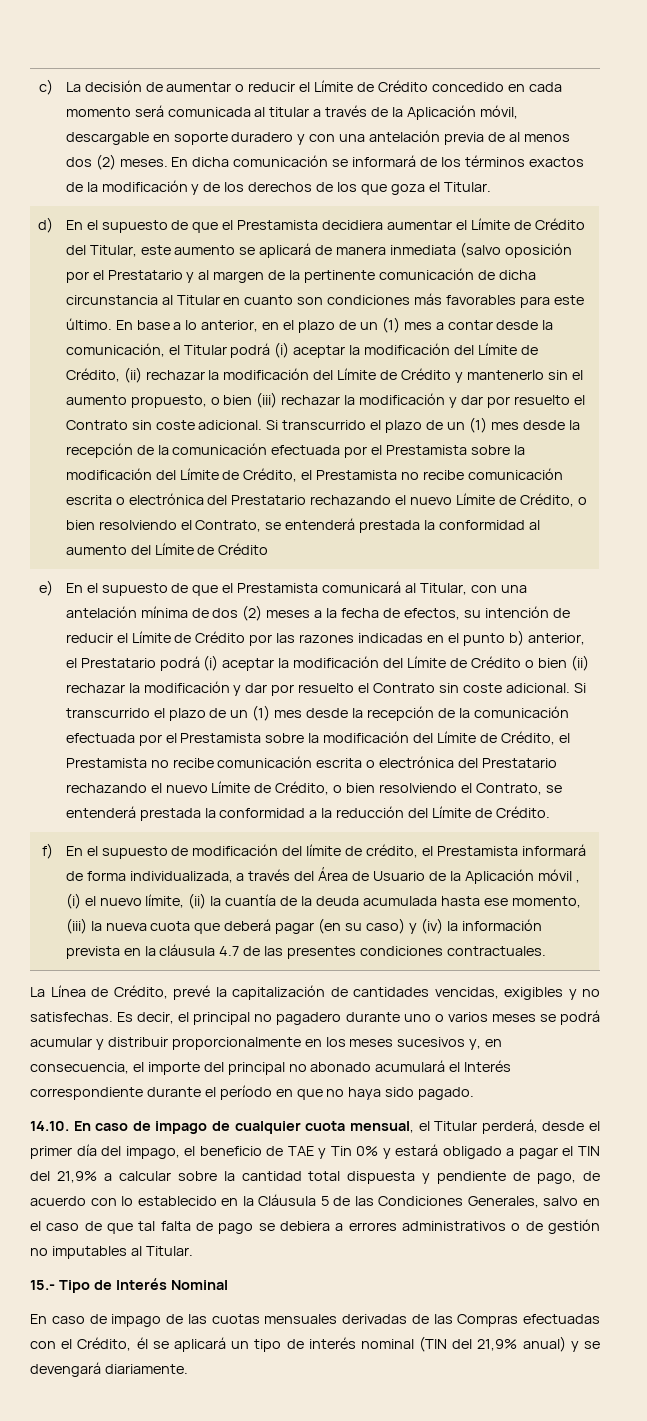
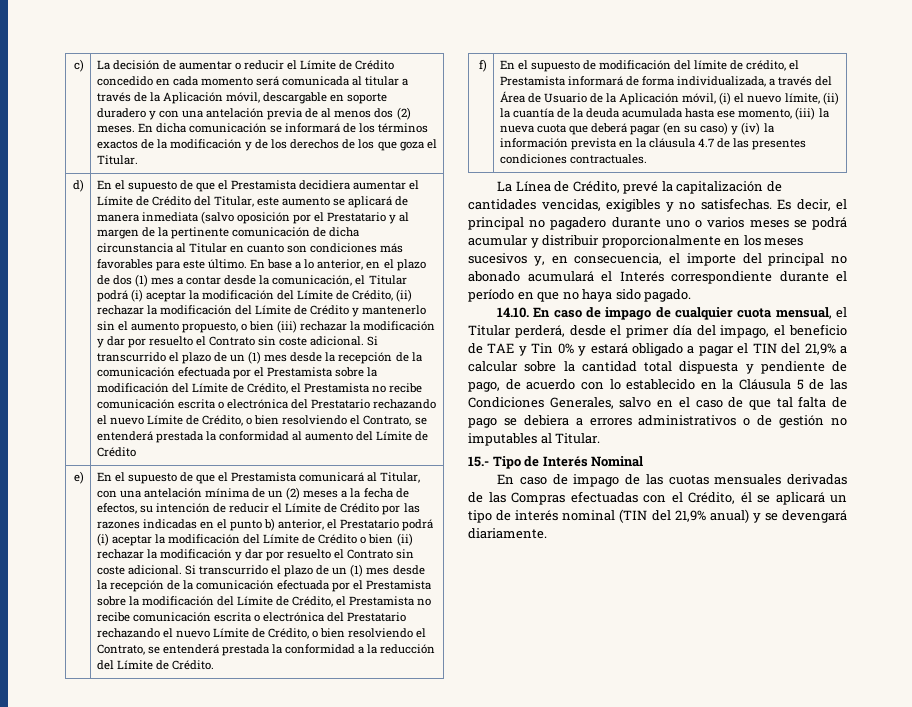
- En base a lo anterior, en el plazo de un (1) mes a contar desde la comunicación, el Titular podrá (i) aceptar la modificación del Límite de Crédito, (ii) rechazar la modificación del Límite de Crédito y mantenerlo sin el aumento propuesto, o bien (iii) rechazar la modificación y dar por resuelto el Contrato sin coste adicional.
+ En base a lo anterior, en el plazo de dos (1) mes a contar desde la comunicación, el Titular podrá (i) aceptar la modificación del Límite de Crédito, (ii) rechazar la modificación del Límite de Crédito y mantenerlo sin el aumento propuesto, o bien (iii) rechazar la modificación y dar por resuelto el Contrato sin coste adicional.
- En el supuesto de que el Prestamista comunicará al Titular, con una antelación mínima de dos (2) meses a la fecha de efectos, su intención de reducir el Límite de Crédito por las razones indicadas en el punto b) anterior, el Prestatario podrá (i) aceptar la modificación del Límite de Crédito o bien (ii) rechazar la modificación y dar por resuelto el Contrato sin coste adicional.
+ En el supuesto de que el Prestamista comunicará al Titular, con una antelación mínima de un (2) meses a la fecha de efectos, su intención de reducir el Límite de Crédito por las razones indicadas en el punto b) anterior, el Prestatario podrá (i) aceptar la modificación del Límite de Crédito o bien (ii) rechazar la modificación y dar por resuelto el Contrato sin coste adicional.
- En el supuesto de modificación del límite de crédito, el Prestamista informará de forma individualizada, a través del Área de Usuario de la Aplicación móvil , (i) el nuevo límite, (ii) la cuantía de la deuda acumulada hasta ese momento, (iii) la nueva cuota que deberá pagar (en su caso) y (iv) la información prevista en la cláusula 4.7 de las presentes condiciones contractuales.
+ En el supuesto de modificación del límite de crédito, el Prestamista informará de forma individualizada, a través del Área de Usuario de la Aplicación móvil, (i) el nuevo límite, (ii) la cuantía de la deuda acumulada hasta ese momento, (iii) la nueva cuota que deberá pagar (en su caso) y (iv) la información prevista en la cláusula 4.7 de las presentes condiciones contractuales.

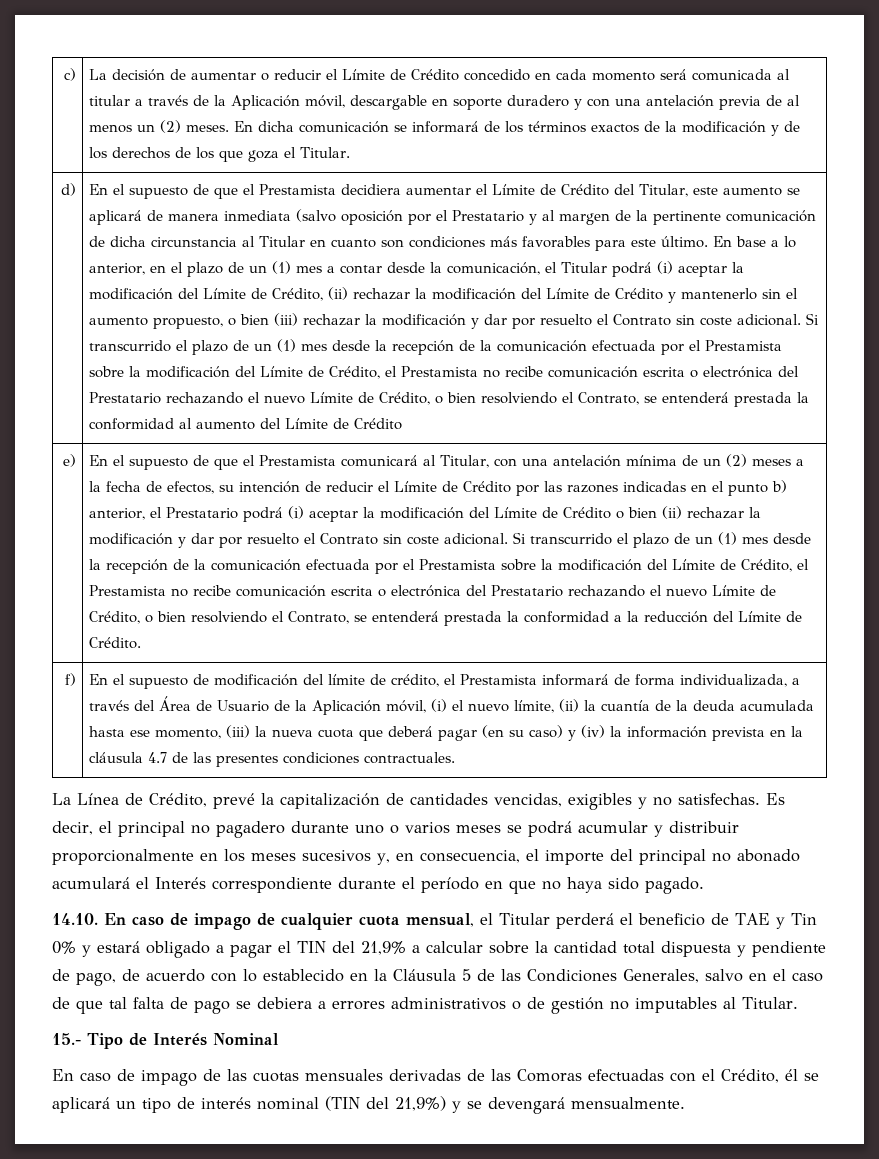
- La decisión de aumentar o reducir el Límite de Crédito concedido en cada momento será comunicada al titular a través de la Aplicación móvil, descargable en soporte duradero y con una antelación previa de al menos dos (2) meses.
+ La decisión de aumentar o reducir el Límite de Crédito concedido en cada momento será comunicada al titular a través de la Aplicación móvil, descargable en soporte duradero y con una antelación previa de al menos un (2) meses.
- En base a lo anterior, en el plazo de dos (1) mes a contar desde la comunicación, el Titular podrá (i) aceptar la modificación del Límite de Crédito, (ii) rechazar la modificación del Límite de Crédito y mantenerlo sin el aumento propuesto, o bien (iii) rechazar la modificación y dar por resuelto el Contrato sin coste adicional.
+ En base a lo anterior, en el plazo de un (1) mes a contar desde la comunicación, el Titular podrá (i) aceptar la modificación del Límite de Crédito, (ii) rechazar la modificación del Límite de Crédito y mantenerlo sin el aumento propuesto, o bien (iii) rechazar la modificación y dar por resuelto el Contrato sin coste adicional.
- 14.10. En caso de impago de cualquier cuota mensual, el Titular perderá, desde el primer día del impago, el beneficio de TAE y Tin 0% y estará obligado a pagar el TIN del 21,9% a calcular sobre la cantidad total dispuesta y pendiente de pago, de acuerdo con lo establecido en la Cláusula 5 de las Condiciones Generales, salvo en el caso de que tal falta de pago se debiera a errores administrativos o de gestión no imputables al Titular.
+ 14.10. En caso de impago de cualquier cuota mensual, el Titular perderá el beneficio de TAE y Tin 0% y estará obligado a pagar el TIN del 21,9% a calcular sobre la cantidad total dispuesta y pendiente de pago, de acuerdo con lo establecido en la Cláusula 5 de las Condiciones Generales, salvo en el caso de que tal falta de pago se debiera a errores administrativos o de gestión no imputables al Titular.
- En caso de impago de las cuotas mensuales derivadas de las Compras efectuadas con el Crédito, él se aplicará un tipo de interés nominal (TIN del 21,9% anual) y se devengará diariamente.
+ En caso de impago de las cuotas mensuales derivadas de las Comoras efectuadas con el Crédito, él se aplicará un tipo de interés nominal (TIN del 21,9%) y se devengará mensualmente.

